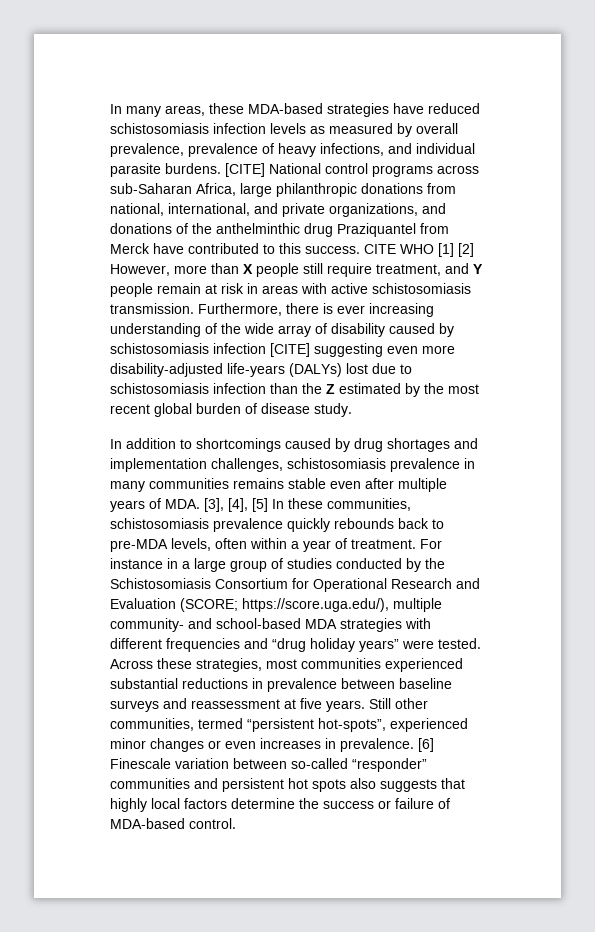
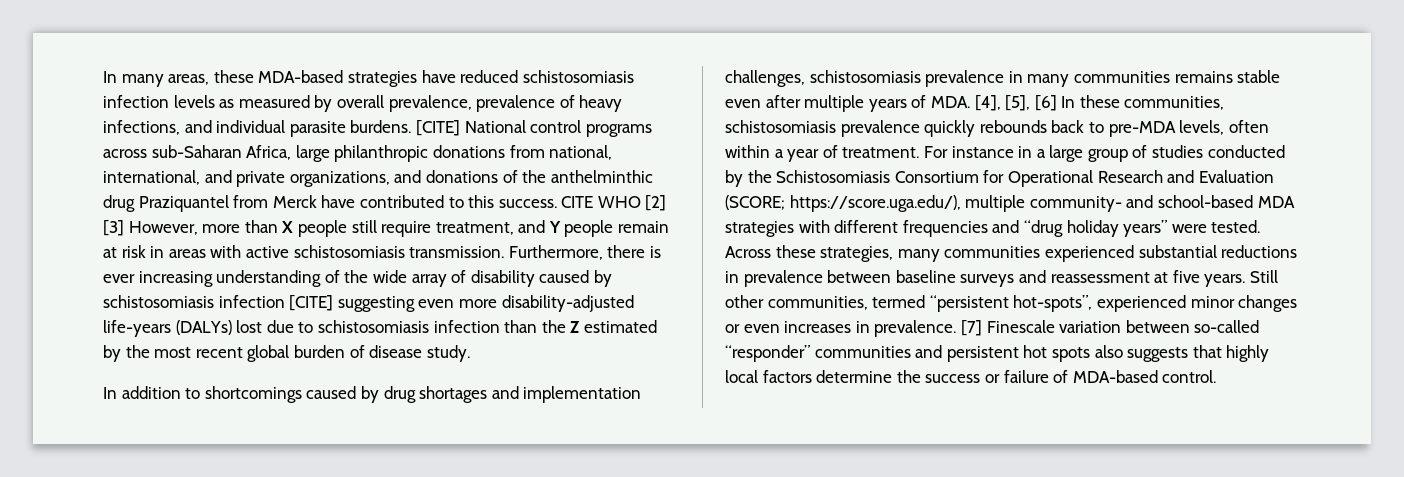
- CITE WHO [1] [2] However, more than X people still require treatment, and Y people remain at risk in areas with active schistosomiasis transmission.
+ CITE WHO [2] [3] However, more than X people still require treatment, and Y people remain at risk in areas with active schistosomiasis transmission.
- In addition to shortcomings caused by drug shortages and implementation challenges, schistosomiasis prevalence in many communities remains stable even after multiple years of MDA. [3], [4], [5] In these communities, schistosomiasis prevalence quickly rebounds back to pre-MDA levels, often within a year of treatment.
+ In addition to shortcomings caused by drug shortages and implementation challenges, schistosomiasis prevalence in many communities remains stable even after multiple years of MDA. [4], [5], [6] In these communities, schistosomiasis prevalence quickly rebounds back to pre-MDA levels, often within a year of treatment.
- Across these strategies, most communities experienced substantial reductions in prevalence between baseline surveys and reassessment at five years.
+ Across these strategies, many communities experienced substantial reductions in prevalence between baseline surveys and reassessment at five years.
- [6] Finescale variation between so-called “responder” communities and persistent hot spots also suggests that highly local factors determine the success or failure of MDA-based control.
+ [7] Finescale variation between so-called “responder” communities and persistent hot spots also suggests that highly local factors determine the success or failure of MDA-based control.

